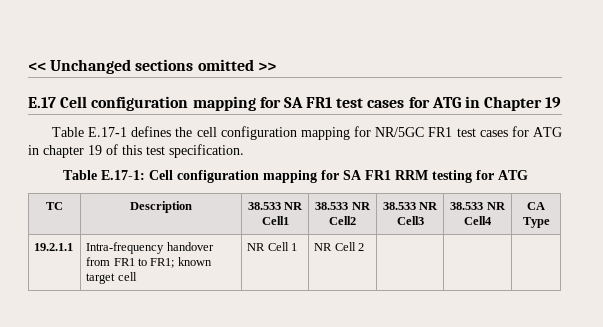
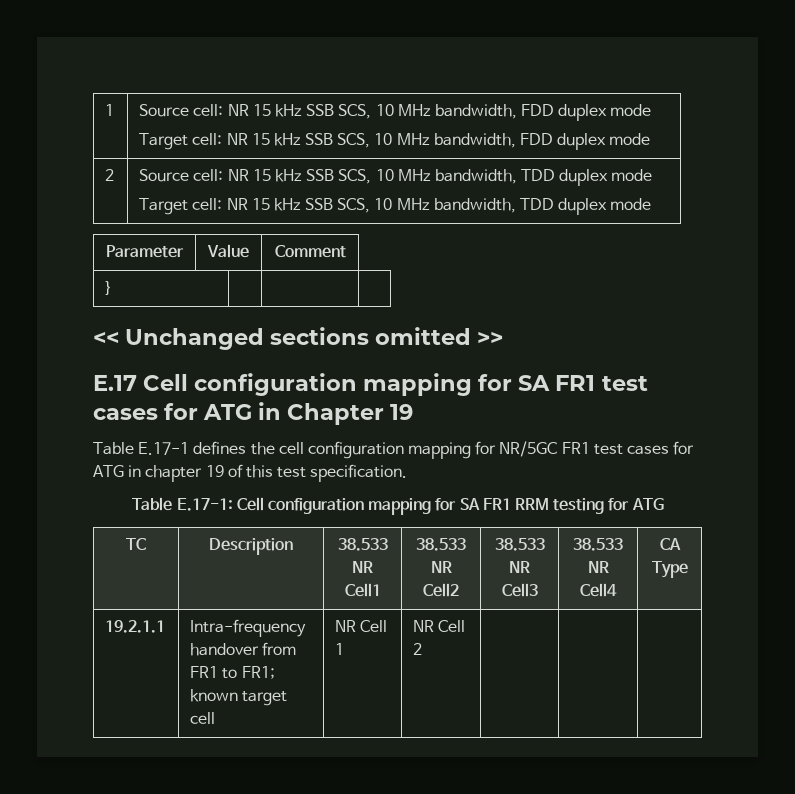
+ 1 | Source cell: NR 15 kHz SSB SCS, 10 MHz bandwidth, FDD duplex mode
+ Target cell: NR 15 kHz SSB SCS, 10 MHz bandwidth, FDD duplex mode
+ 2 | Source cell: NR 15 kHz SSB SCS, 10 MHz bandwidth, TDD duplex mode
+ Target cell: NR 15 kHz SSB SCS, 10 MHz bandwidth, TDD duplex mode
+ Parameter | Value | Comment
+ } | | |

